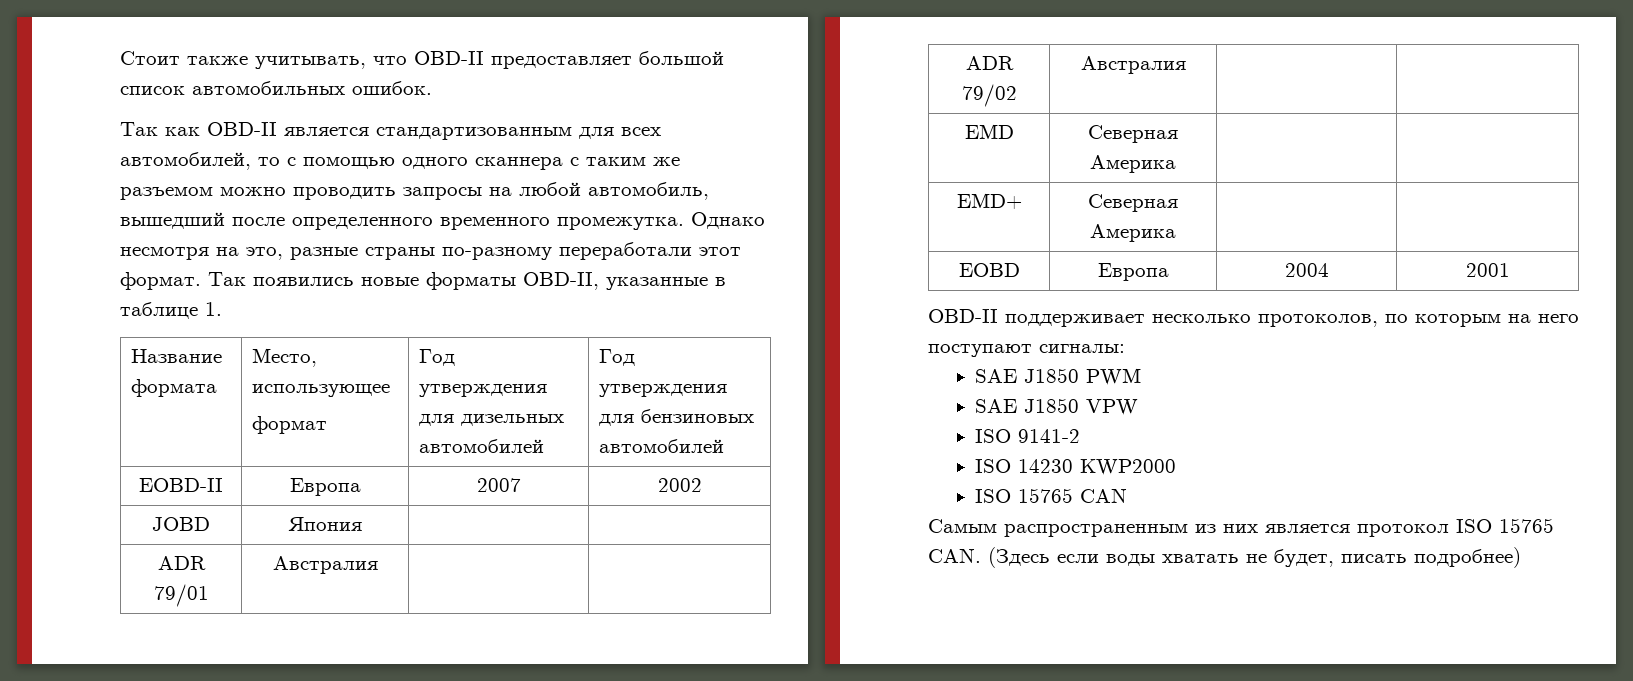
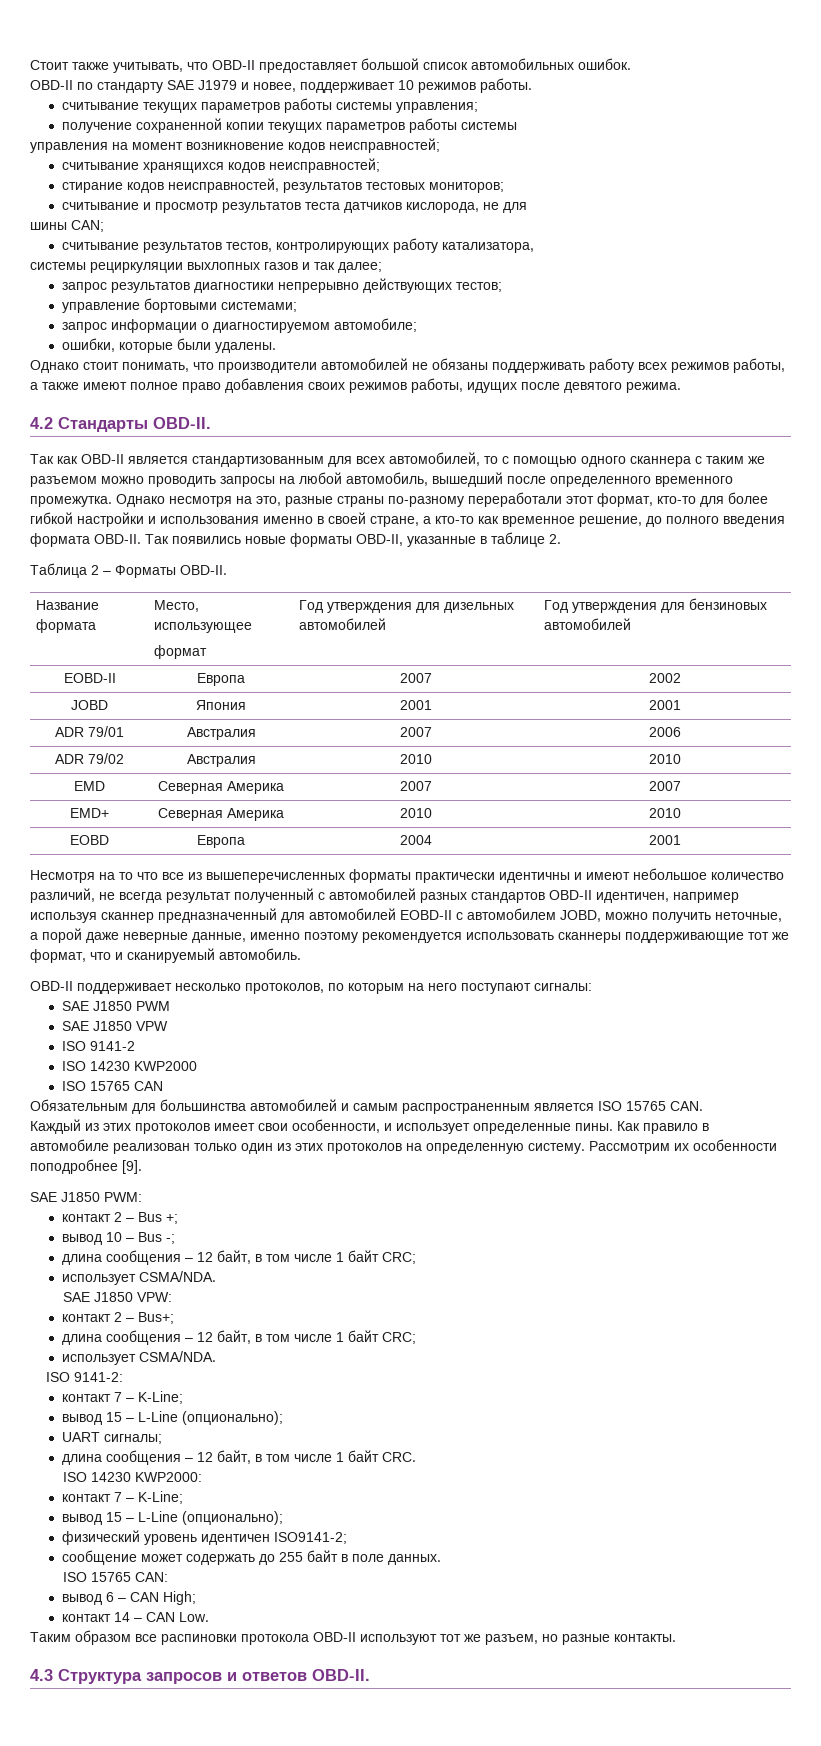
+ OBD-II по стандарту SAE J1979 и новее, поддерживает 10 режимов работы.
+ считывание текущих параметров работы системы управления;
+ получение сохраненной копии текущих параметров работы системы
+ управления на момент возникновение кодов неисправностей;
+ считывание хранящихся кодов неисправностей;
+ стирание кодов неисправностей, результатов тестовых мониторов;
+ считывание и просмотр результатов теста датчиков кислорода, не для
+ шины CAN;
+ считывание результатов тестов, контролирующих работу катализатора,
+ системы рециркуляции выхлопных газов и так далее;
+ запрос результатов диагностики непрерывно действующих тестов;
+ управление бортовыми системами;
+ запрос информации о диагностируемом автомобиле;
+ ошибки, которые были удалены.
+ Однако стоит понимать, что производители автомобилей не обязаны поддерживать работу всех режимов работы, а также имеют полное право добавления своих режимов работы, идущих после девятого режима.
+ 4.2 Стандарты OBD-II.
- Однако несмотря на это, разные страны по-разному переработали этот формат.
+ Однако несмотря на это, разные страны по-разному переработали этот формат, кто-то для более гибкой настройки и использования именно в своей стране, а кто-то как временное решение, до полного введения формата OBD-II.
- Так появились новые форматы OBD-II, указанные в таблице 1.
+ Так появились новые форматы OBD-II, указанные в таблице 2.
+ Таблица 2 – Форматы OBD-II.
- JOBD | Япония | |
+ JOBD | Япония | 2001 | 2001
- ADR 79/01 | Австралия | |
+ ADR 79/01 | Австралия | 2007 | 2006
- ADR 79/02 | Австралия | |
+ ADR 79/02 | Австралия | 2010 | 2010
- EMD | Северная Америка | |
+ EMD | Северная Америка | 2007 | 2007
- EMD+ | Северная Америка | |
+ EMD+ | Северная Америка | 2010 | 2010
+ Несмотря на то что все из вышеперечисленных форматы практически идентичны и имеют небольшое количество различий, не всегда результат полученный с автомобилей разных стандартов OBD-II идентичен, например используя сканнер предназначенный для автомобилей EOBD-II с автомобилем JOBD, можно получить неточные, а порой даже неверные данные, именно поэтому рекомендуется использовать сканнеры поддерживающие тот же формат, что и сканируемый автомобиль.
- Самым распространенным из них является протокол ISO 15765 CAN. (Здесь если воды хватать не будет, писать подробнее)
+ Обязательным для большинства автомобилей и самым распространенным является ISO 15765 CAN.
+ Каждый из этих протоколов имеет свои особенности, и использует определенные пины. Как правило в автомобиле реализован только один из этих протоколов на определенную систему. Рассмотрим их особенности поподробнее [9].
+ SAE J1850 PWM:
+ контакт 2 – Bus +;
+ вывод 10 – Bus -;
+ длина сообщения – 12 байт, в том числе 1 байт CRC;
+ использует CSMA/NDA.
+ SAE J1850 VPW:
+ контакт 2 – Bus+;
+ длина сообщения – 12 байт, в том числе 1 байт CRC;
+ использует CSMA/NDA.
+ ISO 9141-2:
+ контакт 7 – K-Line;
+ вывод 15 – L-Line (опционально);
+ UART сигналы;
+ длина сообщения – 12 байт, в том числе 1 байт CRC.
+ ISO 14230 KWP2000:
+ контакт 7 – K-Line;
+ вывод 15 – L-Line (опционально);
+ физический уровень идентичен ISO9141-2;
+ сообщение может содержать до 255 байт в поле данных.
+ ISO 15765 CAN:
+ вывод 6 – CAN High;
+ контакт 14 – CAN Low.
+ Таким образом все распиновки протокола OBD-II используют тот же разъем, но разные контакты.
+ 4.3 Структура запросов и ответов OBD-II.

